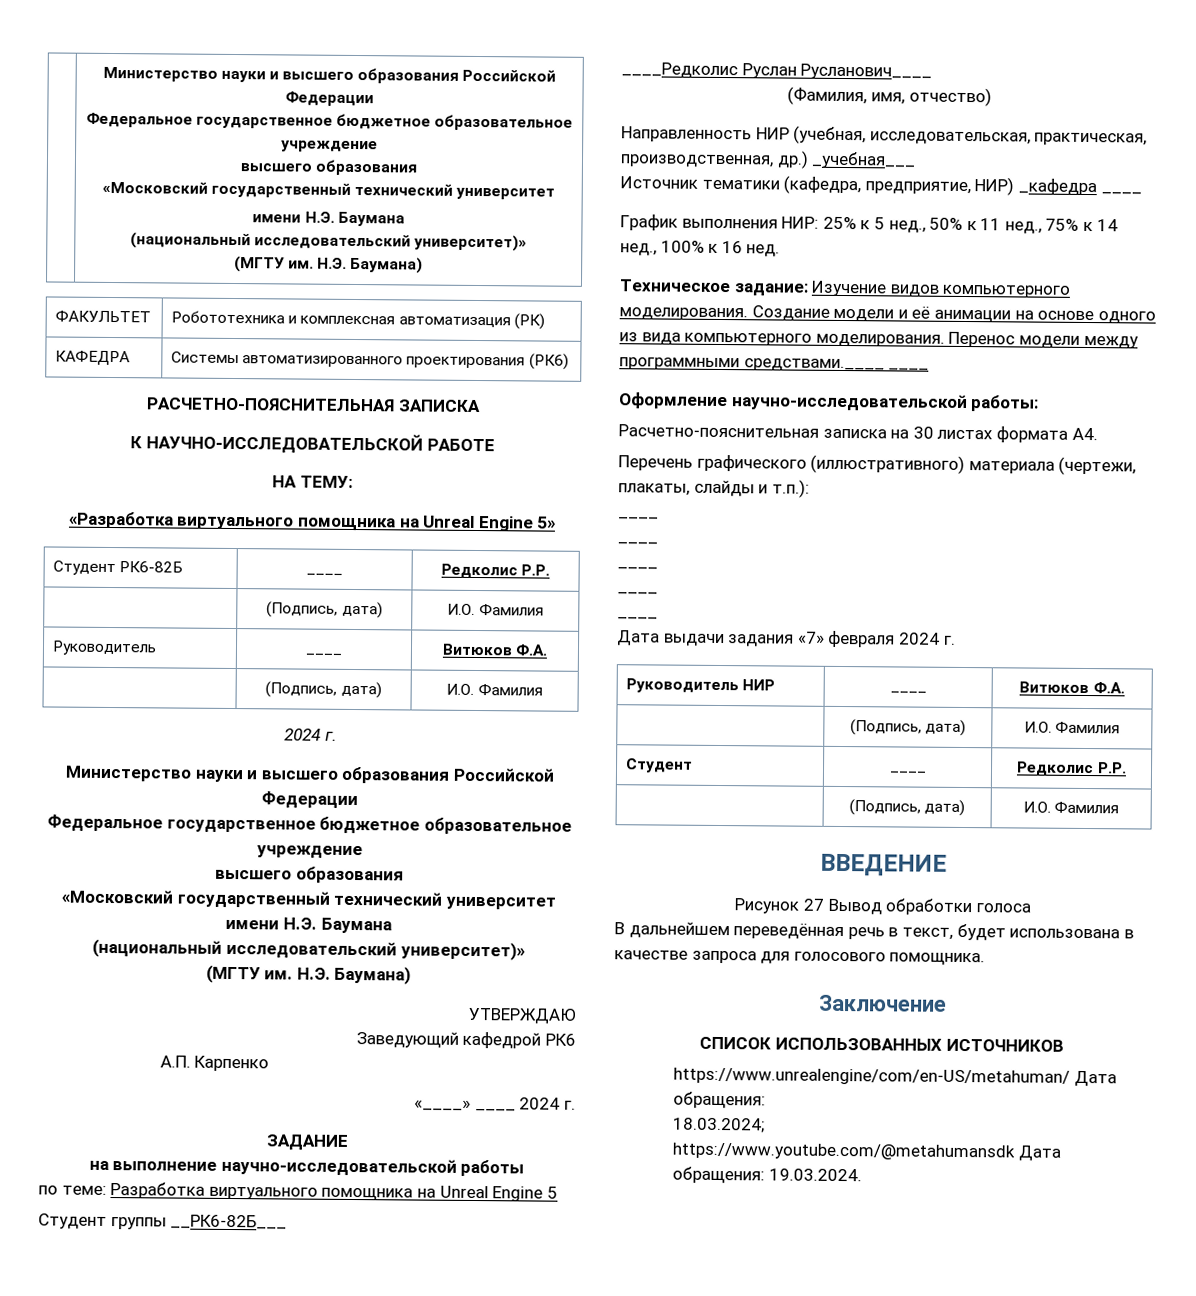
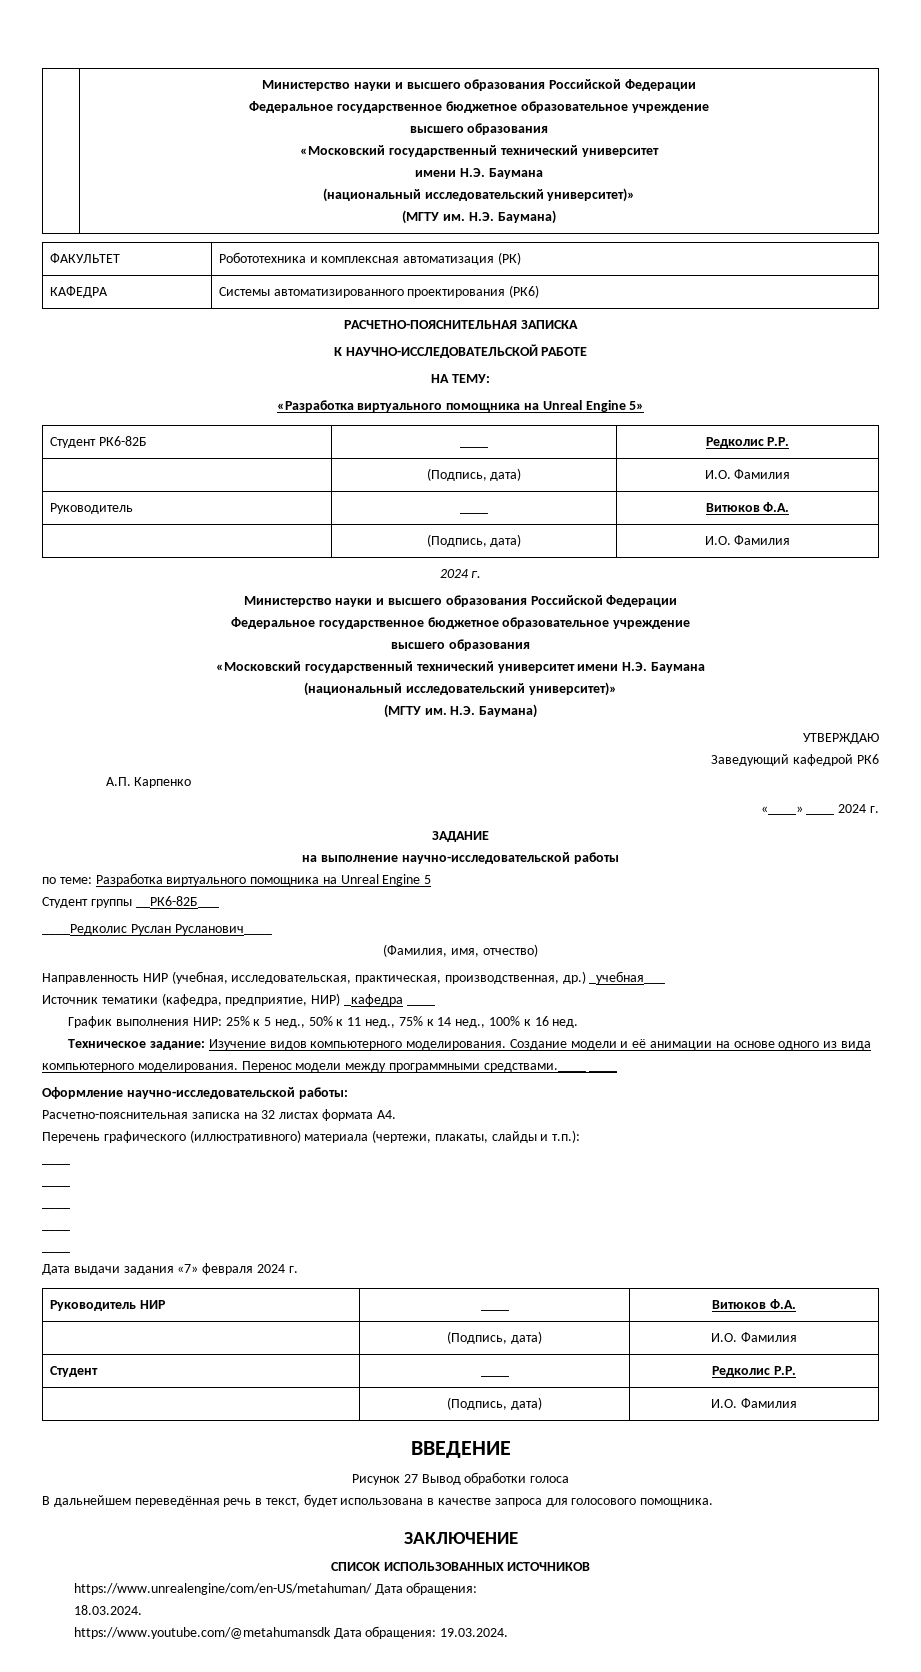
- Расчетно-пояснительная записка на 30 листах формата А4.
+ Расчетно-пояснительная записка на 32 листах формата А4.
- Заключение
+ ЗАКЛЮЧЕНИЕ
- 18.03.2024;
+ 18.03.2024.

